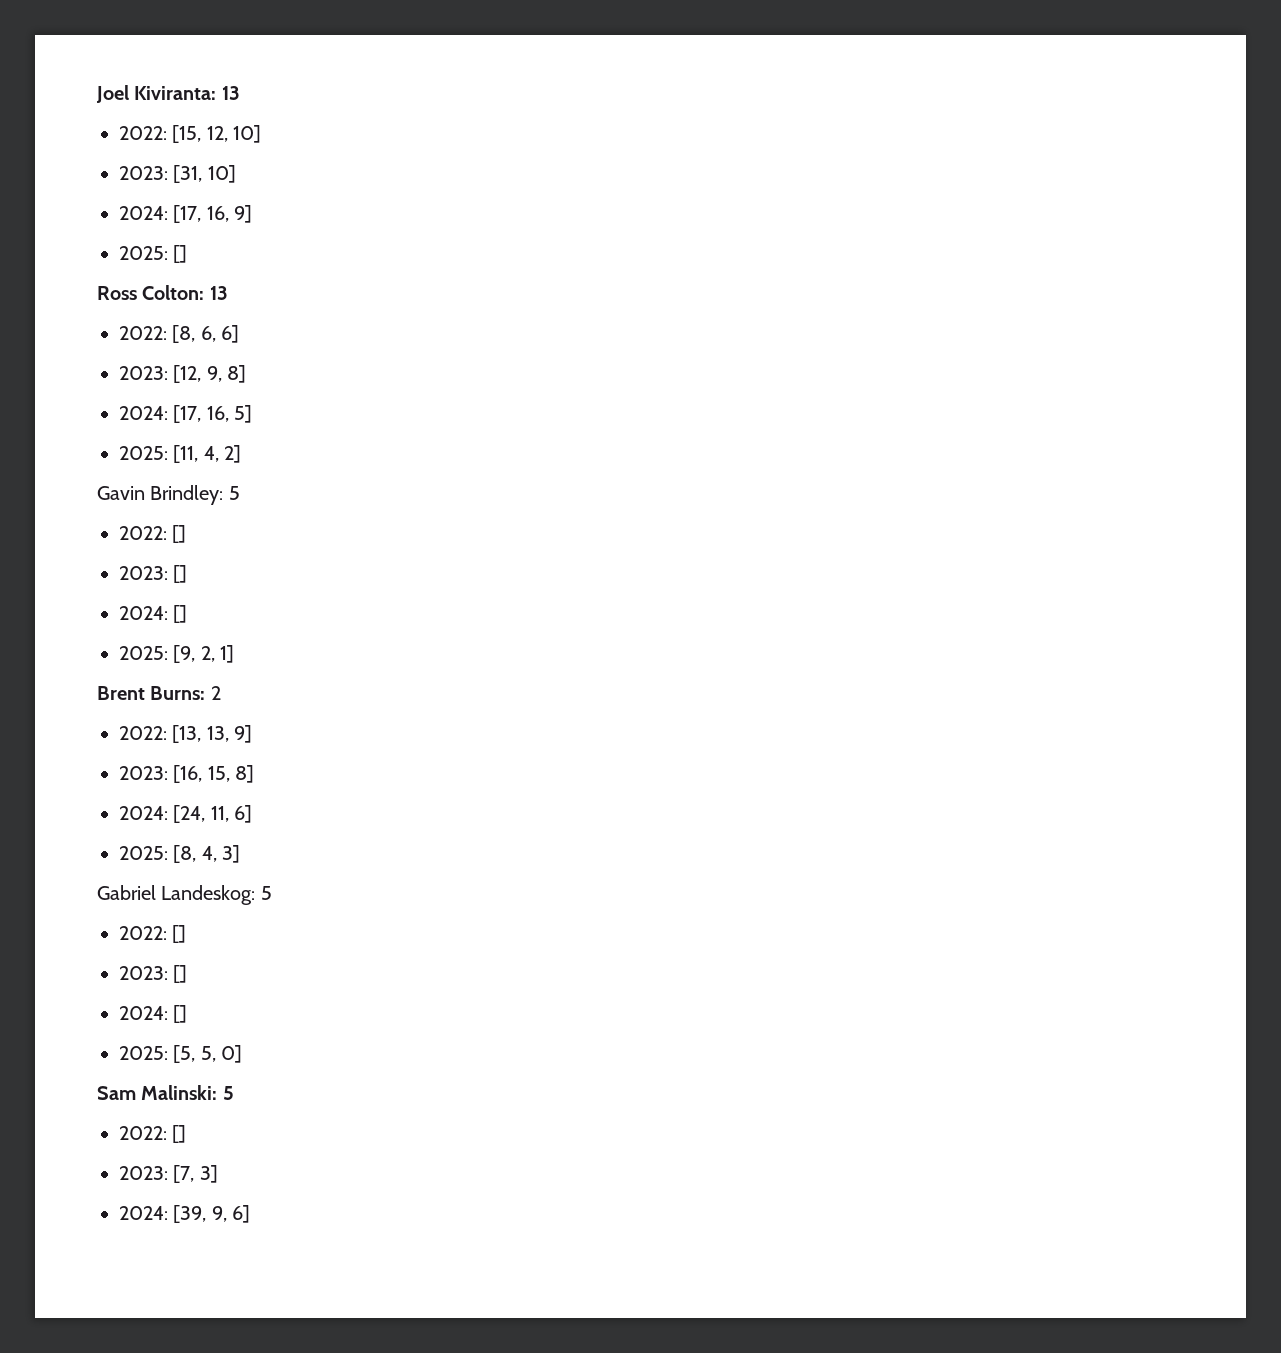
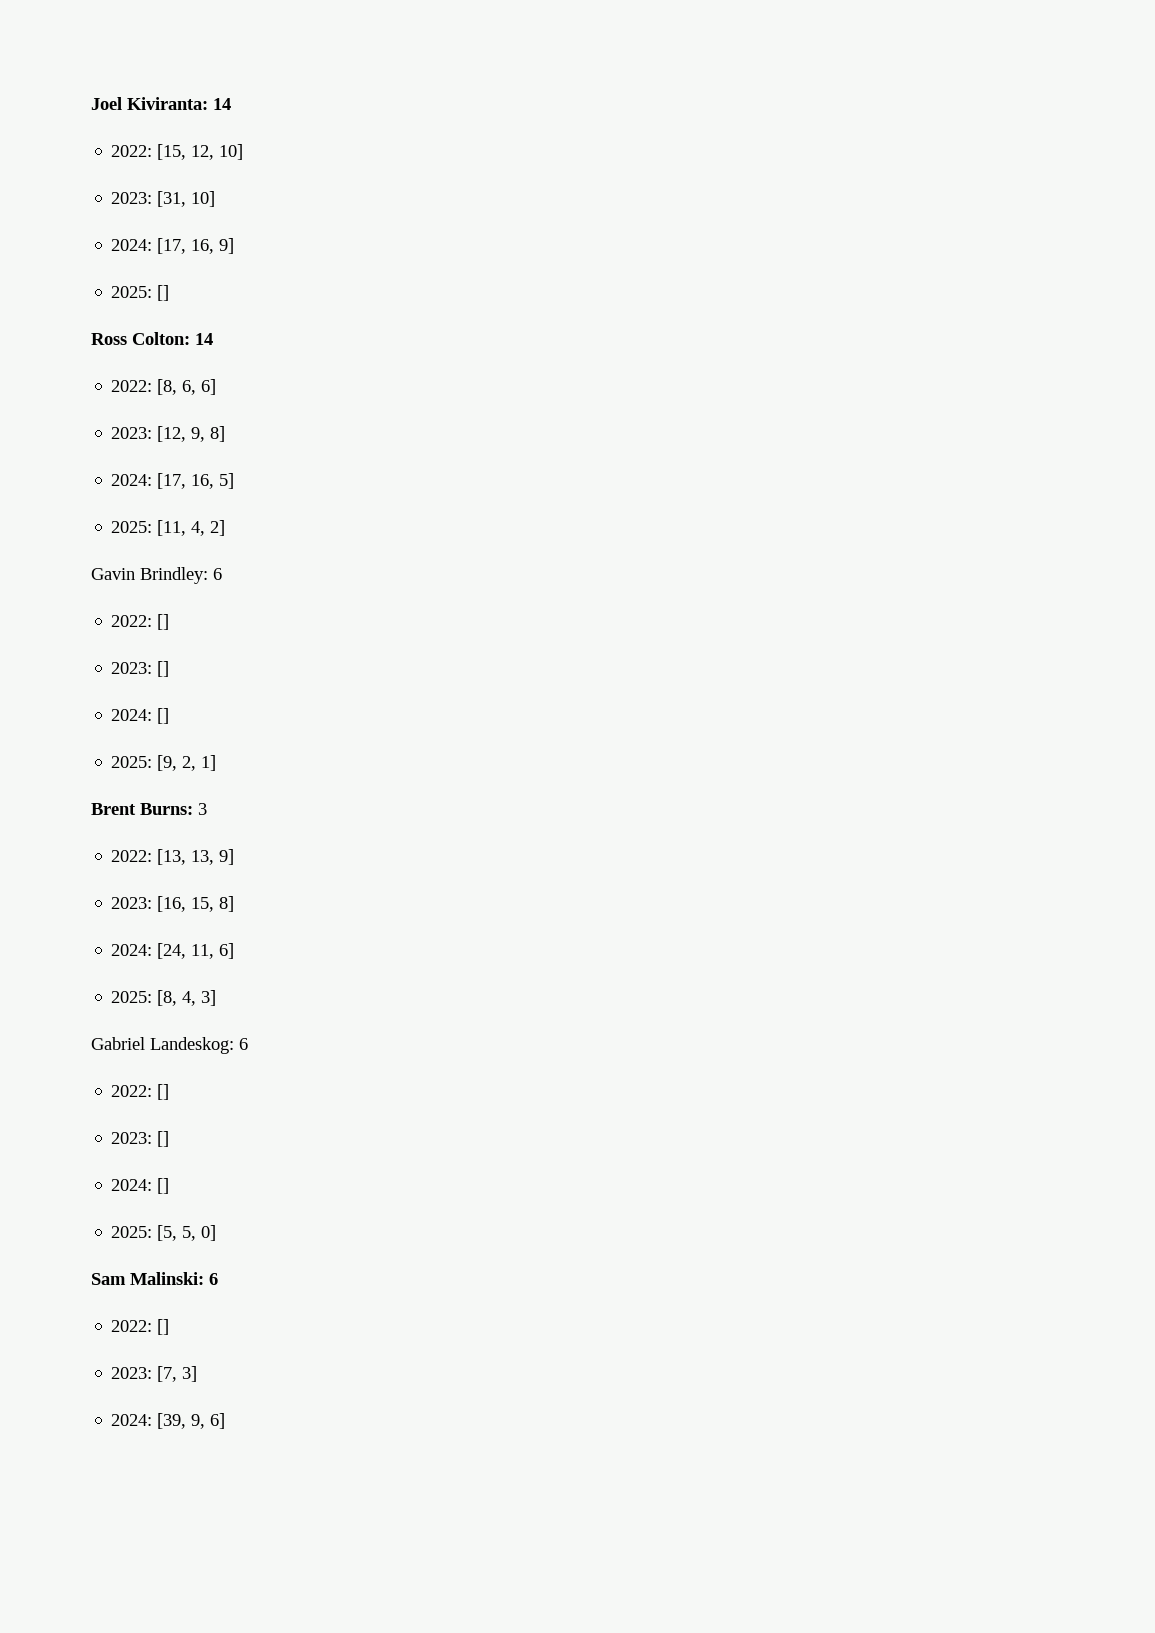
- Joel Kiviranta: 13
+ Joel Kiviranta: 14
- Ross Colton: 13
+ Ross Colton: 14
- Gavin Brindley: 5
+ Gavin Brindley: 6
- Brent Burns: 2
+ Brent Burns: 3
- Gabriel Landeskog: 5
+ Gabriel Landeskog: 6
- Sam Malinski: 5
+ Sam Malinski: 6

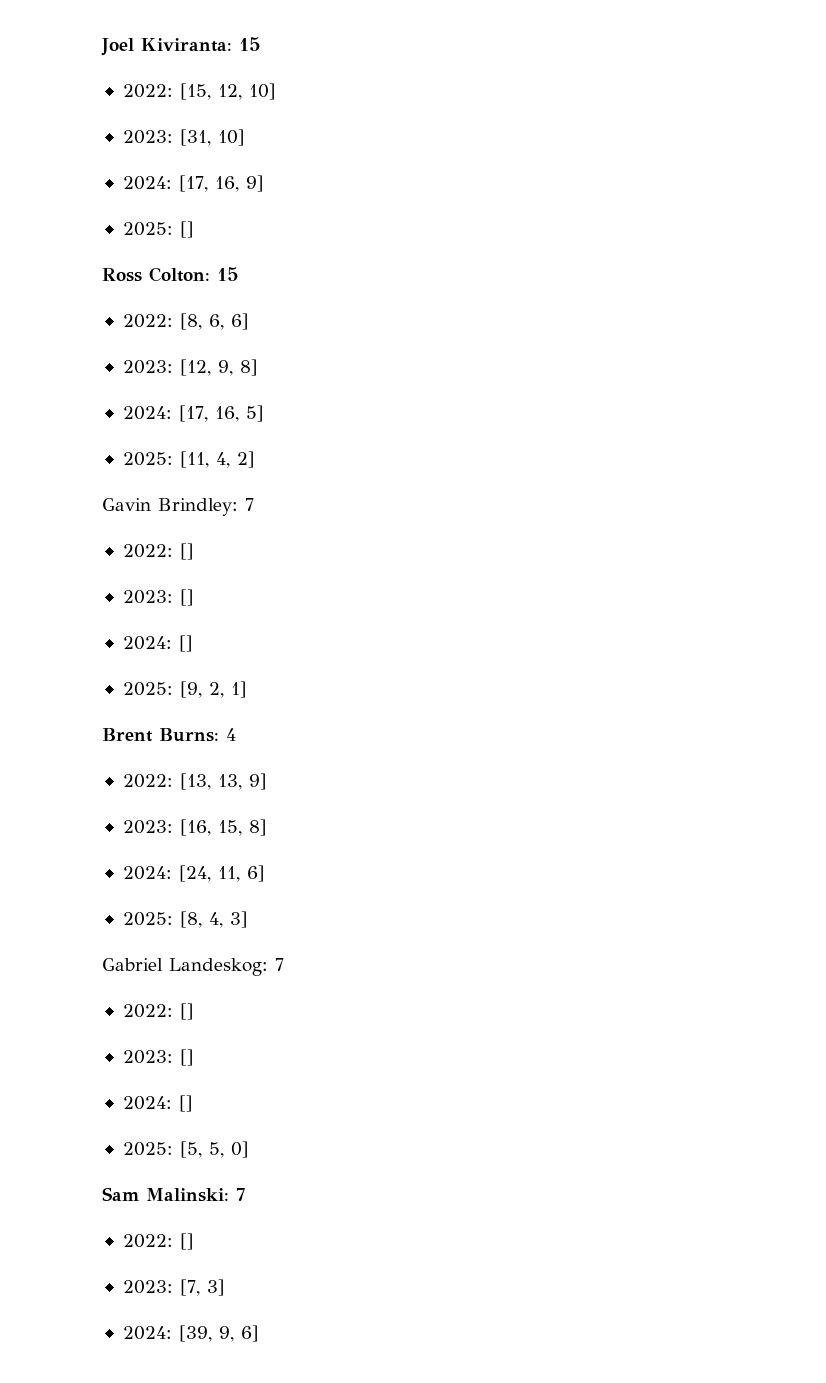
- Joel Kiviranta: 14
+ Joel Kiviranta: 15
- Ross Colton: 14
+ Ross Colton: 15
- Gavin Brindley: 6
+ Gavin Brindley: 7
- Brent Burns: 3
+ Brent Burns: 4
- Gabriel Landeskog: 6
+ Gabriel Landeskog: 7
- Sam Malinski: 6
+ Sam Malinski: 7

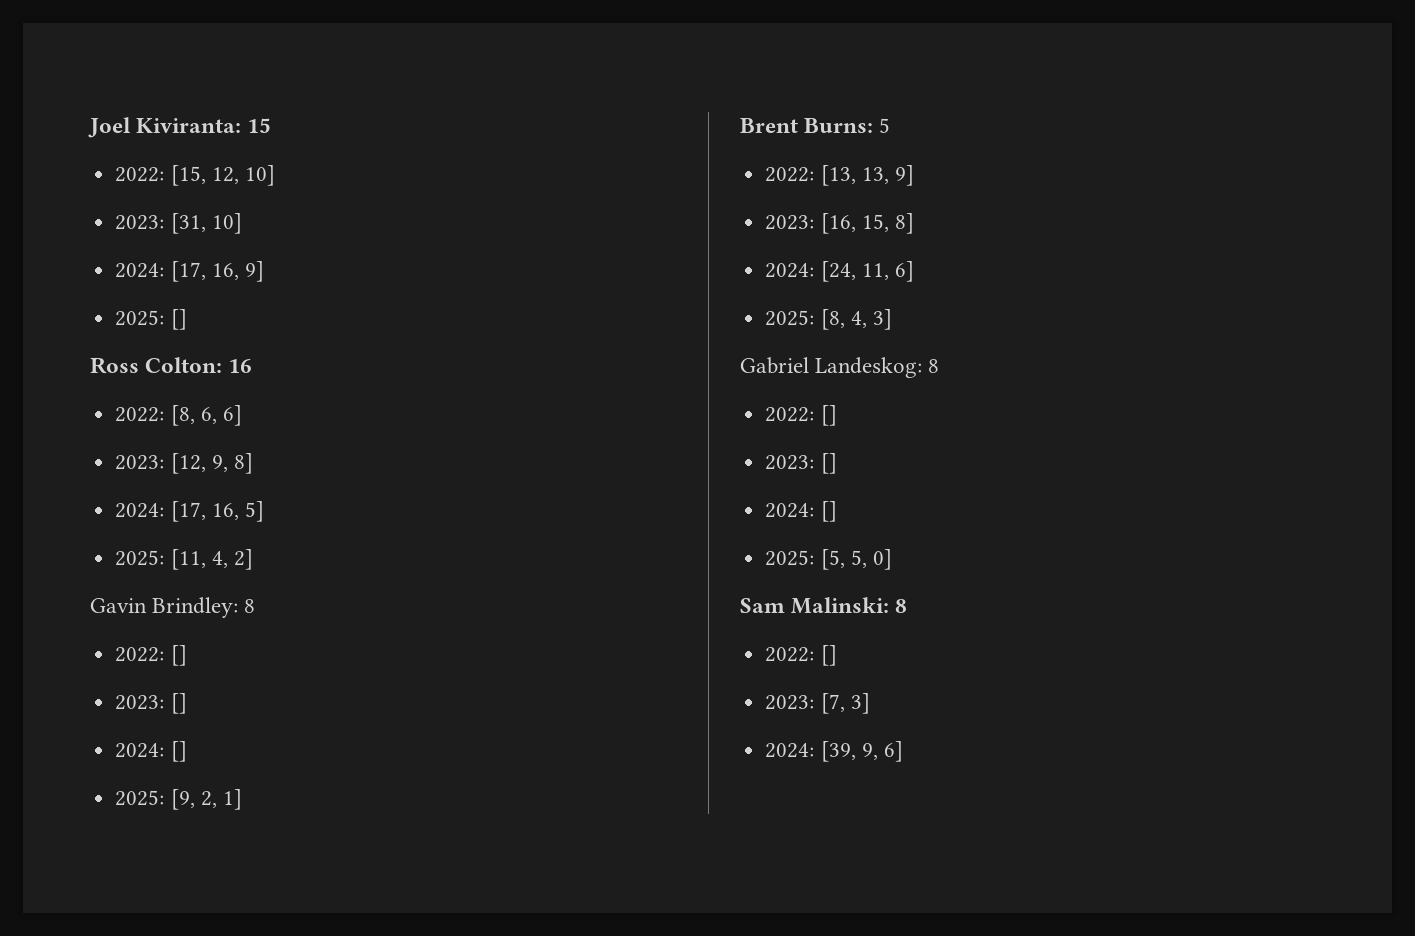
- Ross Colton: 15
+ Ross Colton: 16
- Gavin Brindley: 7
+ Gavin Brindley: 8
- Brent Burns: 4
+ Brent Burns: 5
- Gabriel Landeskog: 7
+ Gabriel Landeskog: 8
- Sam Malinski: 7
+ Sam Malinski: 8

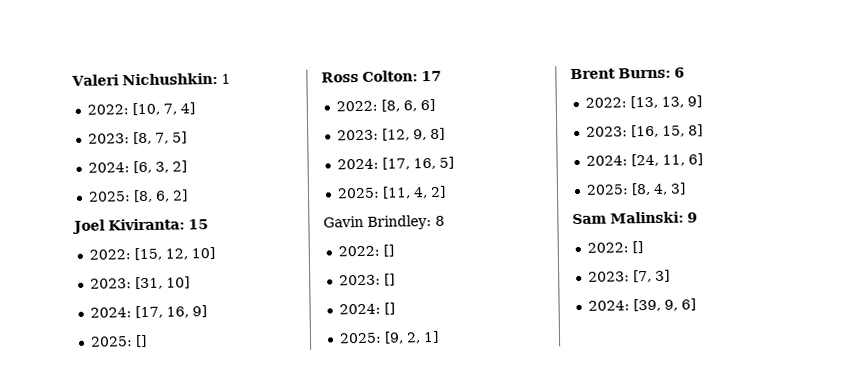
+ Valeri Nichushkin: 1
+ 2022: [10, 7, 4]
+ 2023: [8, 7, 5]
+ 2024: [6, 3, 2]
+ 2025: [8, 6, 2]
- Ross Colton: 16
+ Ross Colton: 17
- Brent Burns: 5
+ Brent Burns: 6
- Gabriel Landeskog: 8
- 2022: []
- 2023: []
- 2024: []
- 2025: [5, 5, 0]
- Sam Malinski: 8
+ Sam Malinski: 9

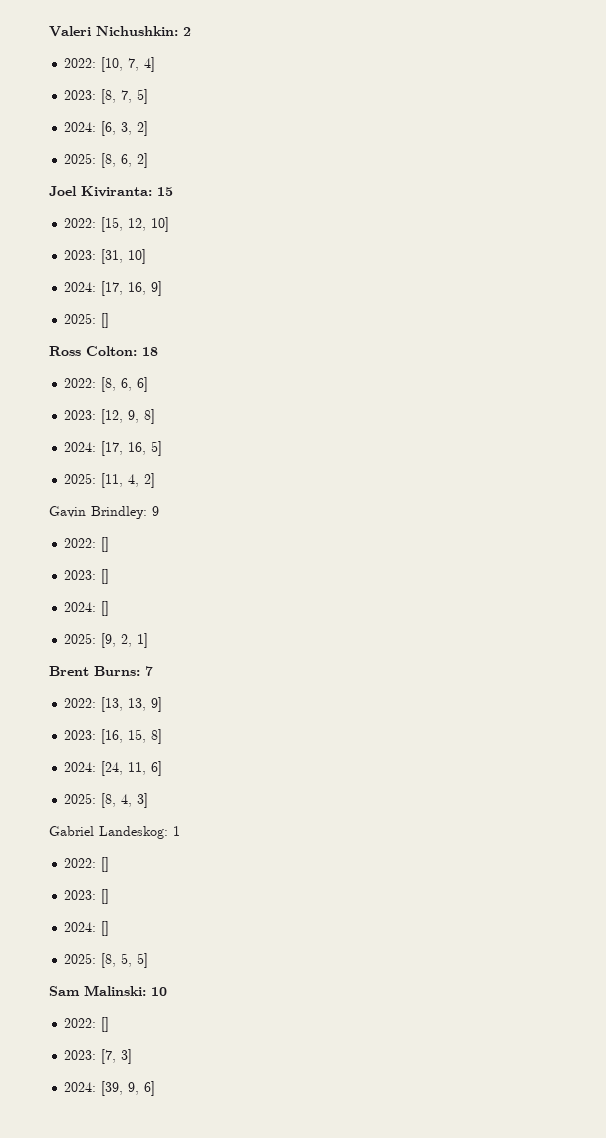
- Valeri Nichushkin: 1
+ Valeri Nichushkin: 2
- Ross Colton: 17
+ Ross Colton: 18
- Gavin Brindley: 8
+ Gavin Brindley: 9
- Brent Burns: 6
+ Brent Burns: 7
+ Gabriel Landeskog: 1
+ 2022: []
+ 2023: []
+ 2024: []
+ 2025: [8, 5, 5]
- Sam Malinski: 9
+ Sam Malinski: 10

